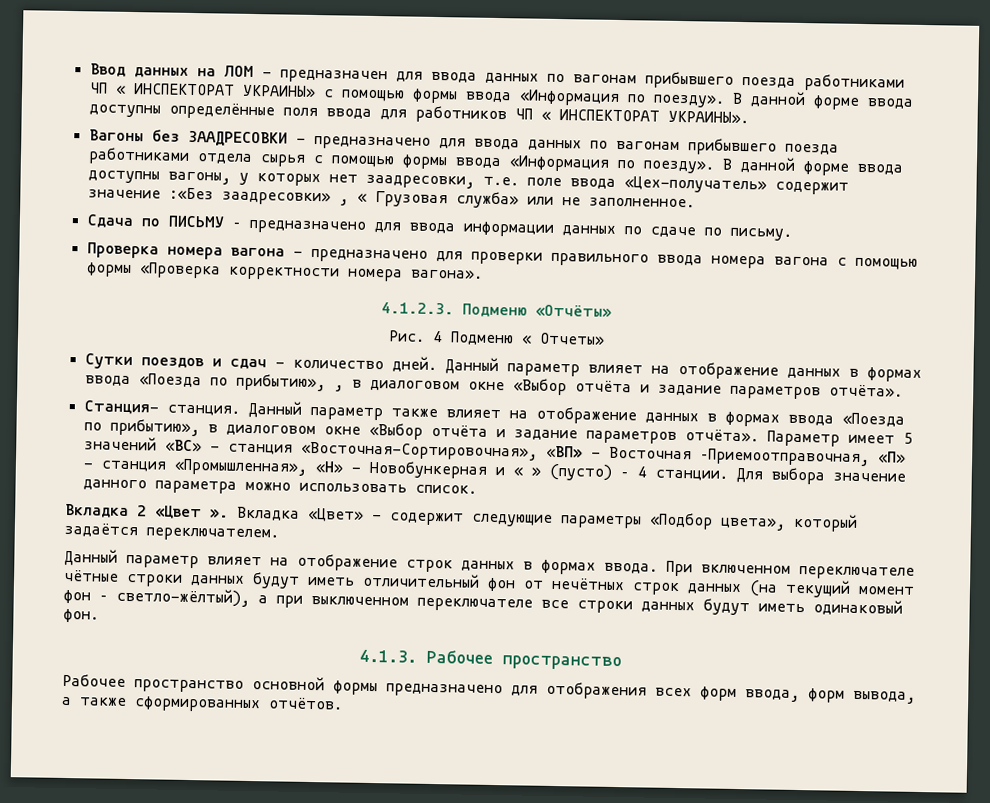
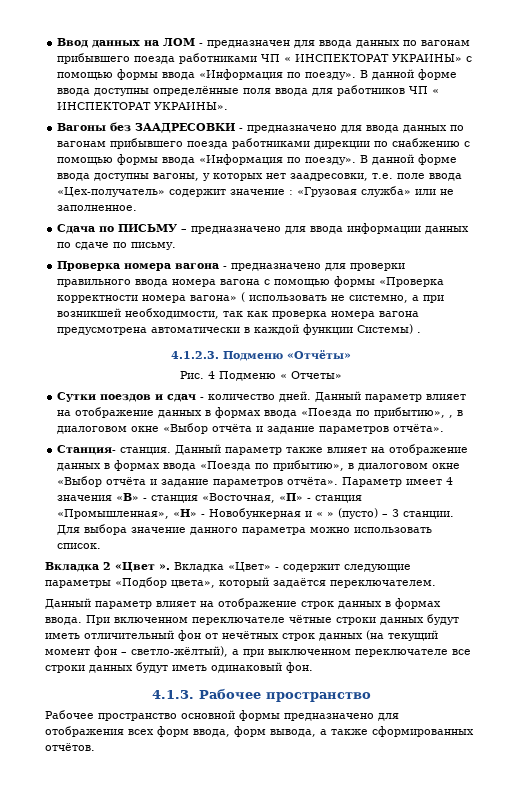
- Вагоны без ЗААДРЕСОВКИ - предназначено для ввода данных по вагонам прибывшего поезда работниками отдела сырья с помощью формы ввода «Информация по поезду».
+ Вагоны без ЗААДРЕСОВКИ - предназначено для ввода данных по вагонам прибывшего поезда работниками дирекции по снабжению с помощью формы ввода «Информация по поезду».
- В данной форме ввода доступны вагоны, у которых нет заадресовки, т.е. поле ввода «Цех-получатель» содержит значение :«Без заадресовки» , « Грузовая служба» или не заполненное.
+ В данной форме ввода доступны вагоны, у которых нет заадресовки, т.е. поле ввода «Цех-получатель» содержит значение : «Грузовая служба» или не заполненное.
- Проверка номера вагона - предназначено для проверки правильного ввода номера вагона с помощью формы «Проверка корректности номера вагона».
+ Проверка номера вагона - предназначено для проверки правильного ввода номера вагона с помощью формы «Проверка корректности номера вагона» ( использовать не системно, а при возникшей необходимости, так как проверка номера вагона предусмотрена автоматически в каждой функции Системы) .
- Параметр имеет 5 значений «ВС» - станция «Восточная-Сортировочная», «ВП» - Восточная –Приемоотправочная, «П» - станция «Промышленная», «Н» - Новобункерная и « » (пусто) – 4 станции.
+ Параметр имеет 4 значения «В» - станция «Восточная, «П» - станция «Промышленная», «Н» - Новобункерная и « » (пусто) – 3 станции.

